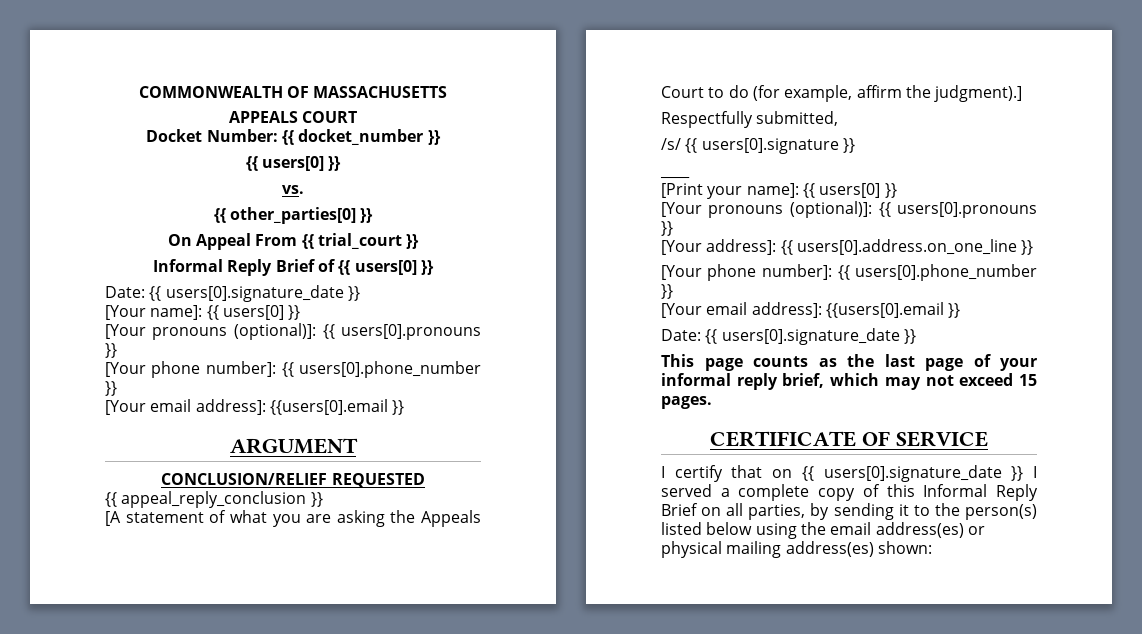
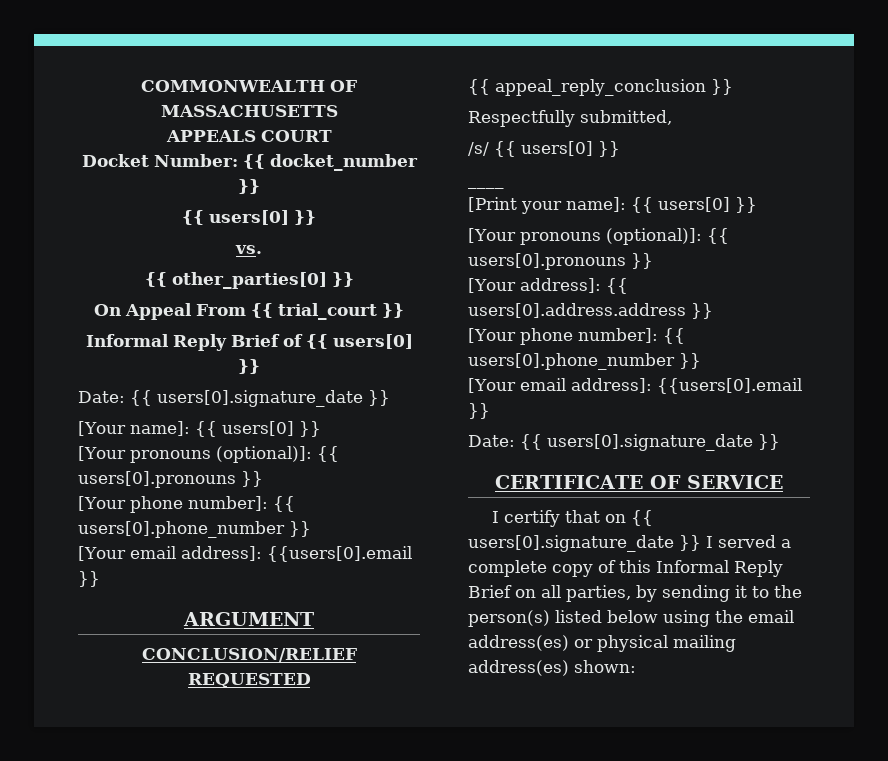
- [A statement of what you are asking the Appeals Court to do (for example, affirm the judgment).]
- /s/ {{ users[0].signature }}
+ /s/ {{ users[0] }}
- [Your address]: {{ users[0].address.on_one_line }}
+ [Your address]: {{ users[0].address.address }}
- This page counts as the last page of your informal reply brief, which may not exceed 15 pages.

